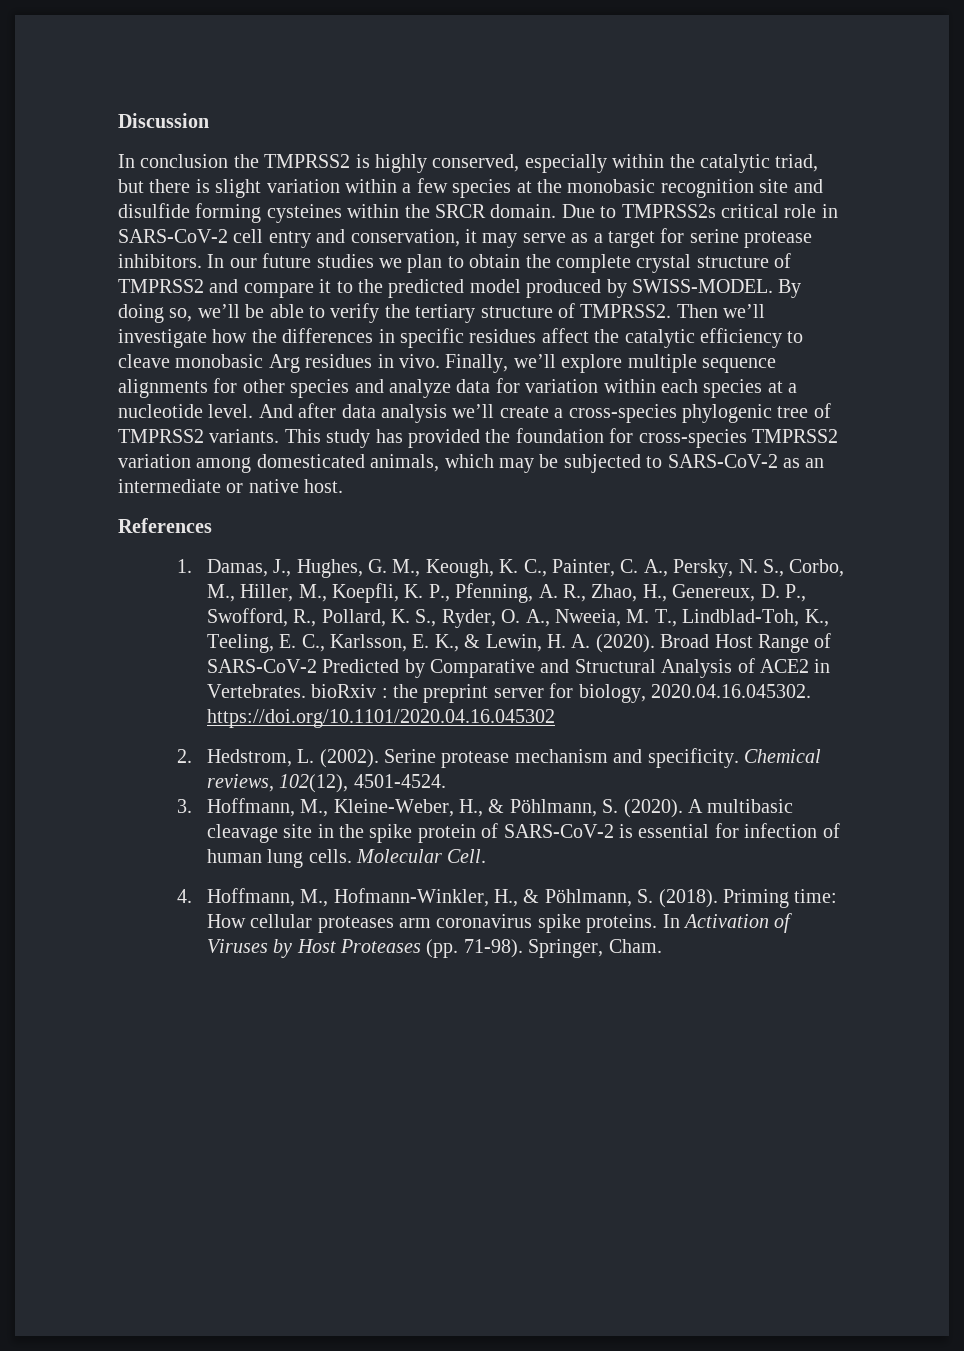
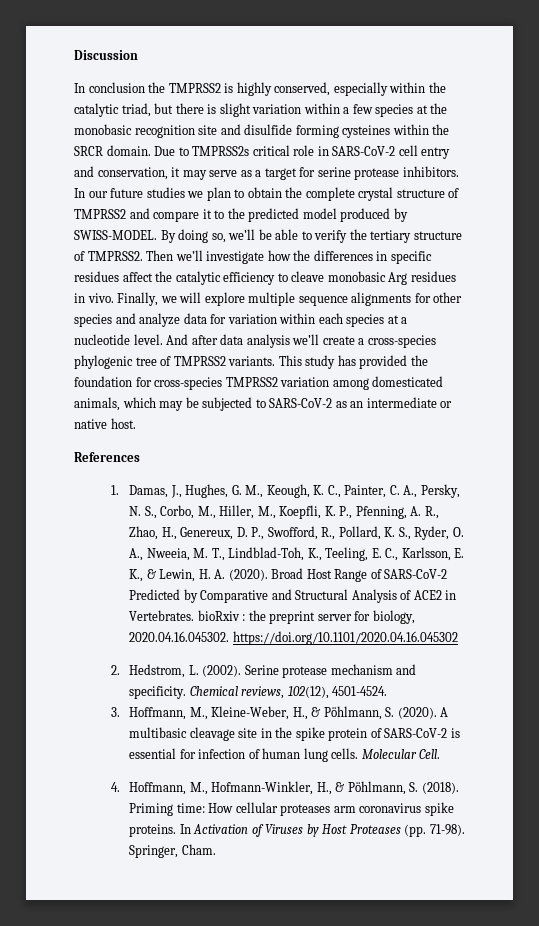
- Finally, we’ll explore multiple sequence alignments for other species and analyze data for variation within each species at a nucleotide level.
+ Finally, we will explore multiple sequence alignments for other species and analyze data for variation within each species at a nucleotide level.

